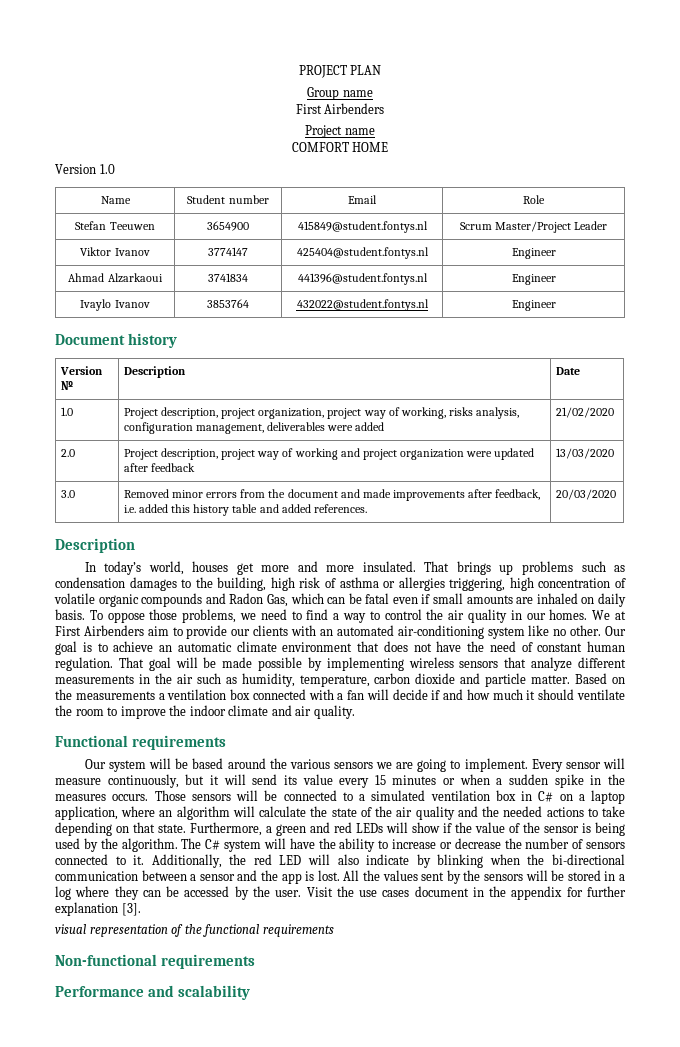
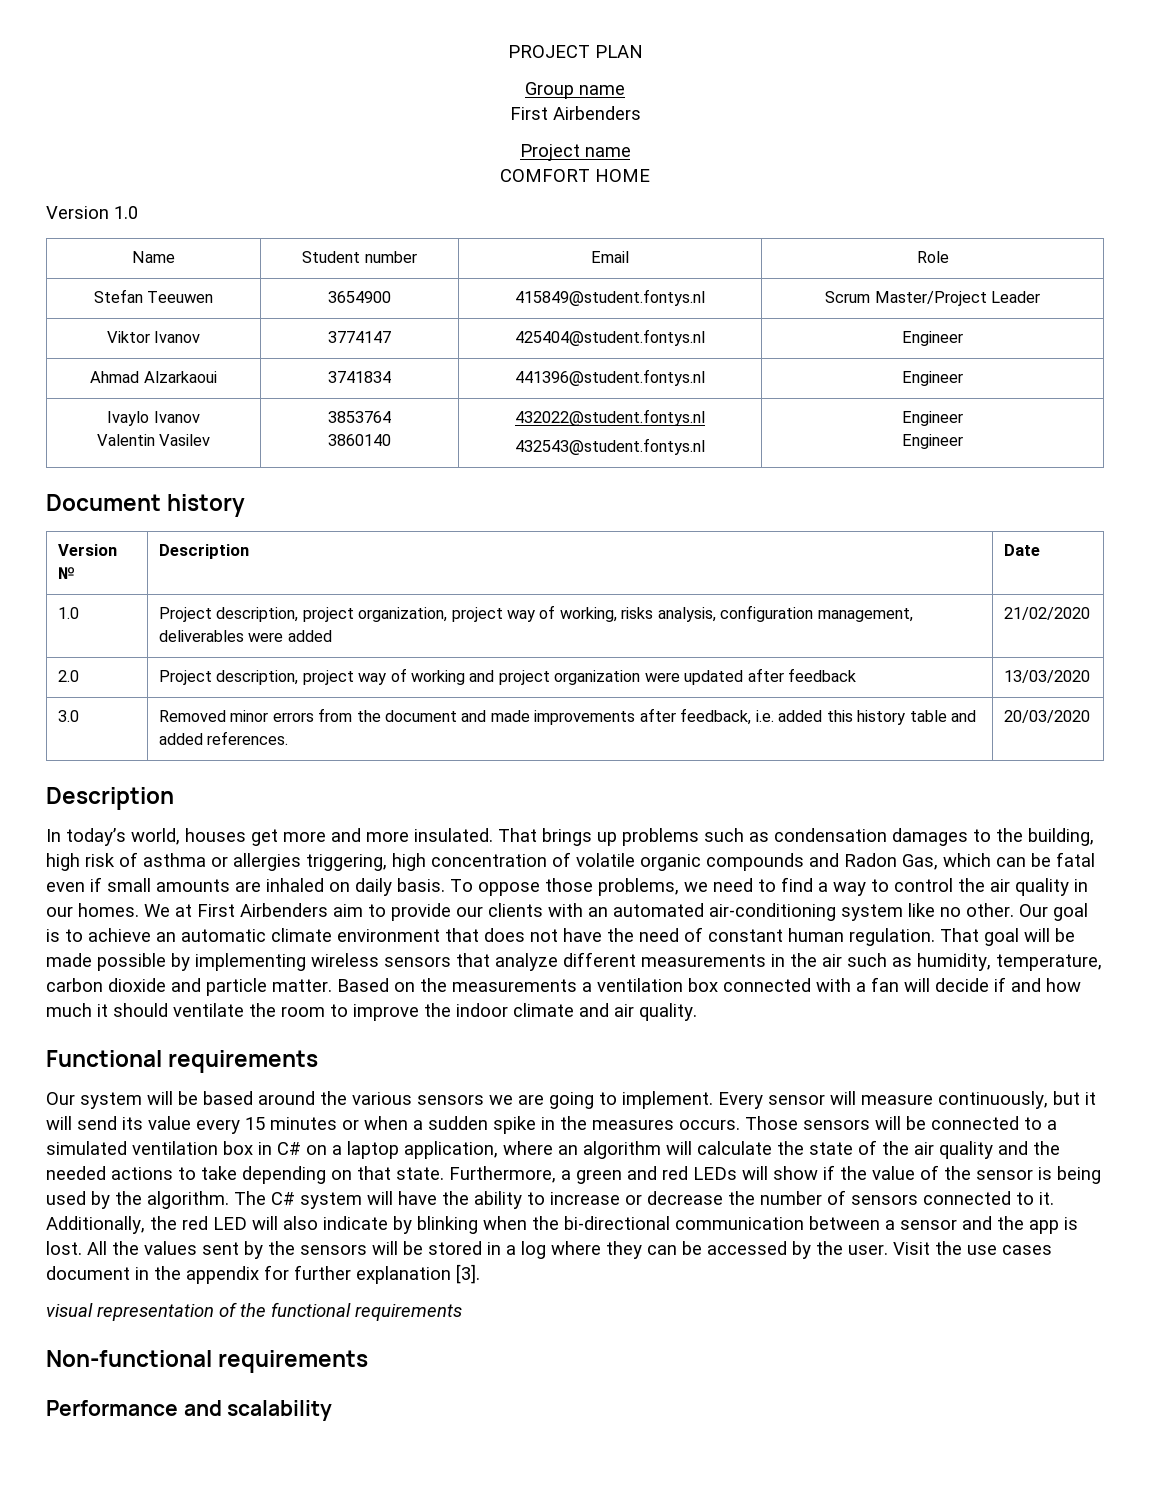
- Ivaylo Ivanov | 3853764 | 432022@student.fontys.nl | Engineer
+ Ivaylo Ivanov
+ Valentin Vasilev | 3853764
+ 3860140 | 432022@student.fontys.nl
+ 432543@student.fontys.nl | Engineer
+ Engineer

